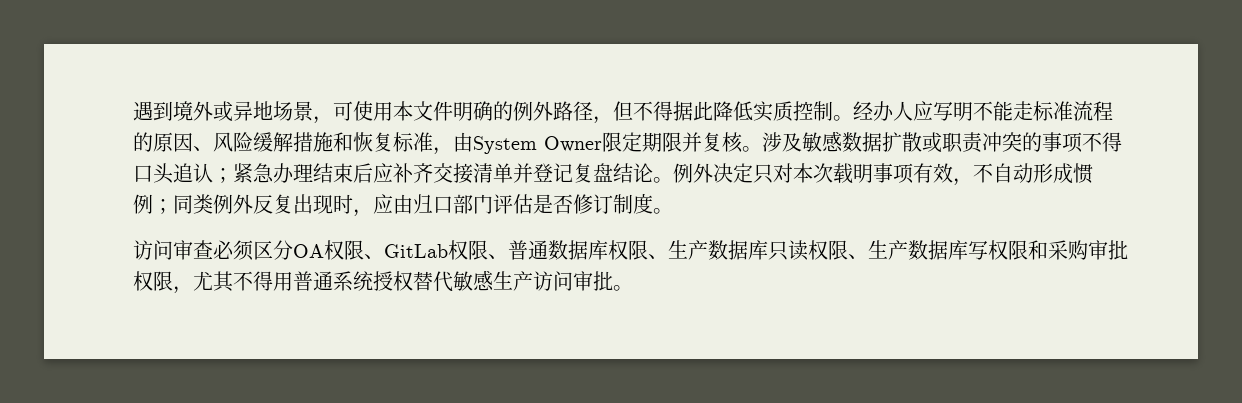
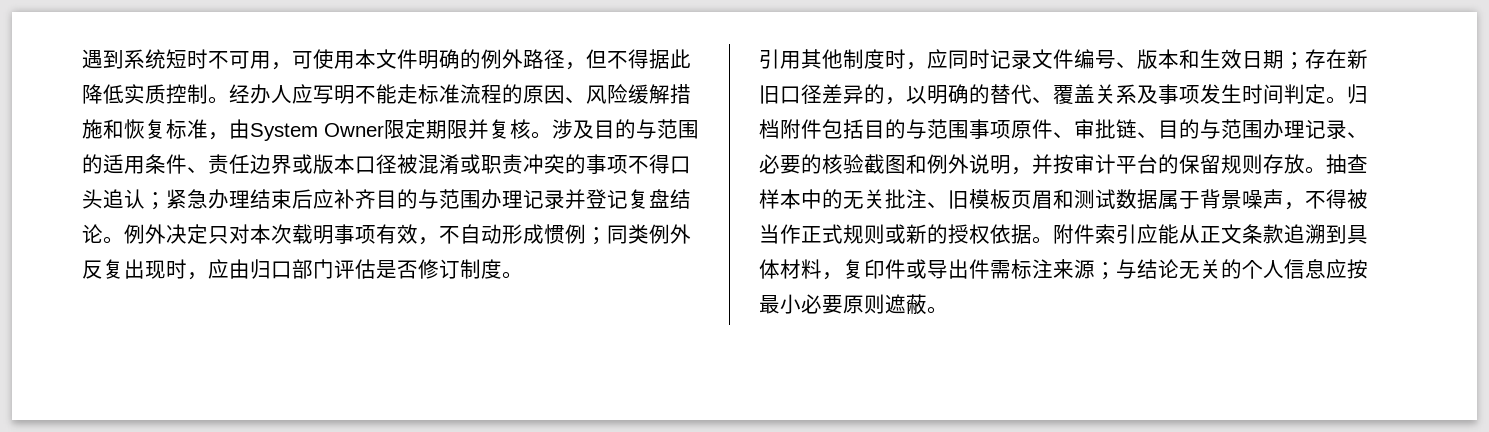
- 遇到境外或异地场景，可使用本文件明确的例外路径，但不得据此降低实质控制。
+ 遇到系统短时不可用，可使用本文件明确的例外路径，但不得据此降低实质控制。
- 涉及敏感数据扩散或职责冲突的事项不得口头追认；紧急办理结束后应补齐交接清单并登记复盘结论。
+ 涉及目的与范围的适用条件、责任边界或版本口径被混淆或职责冲突的事项不得口头追认；紧急办理结束后应补齐目的与范围办理记录并登记复盘结论。
- 访问审查必须区分OA权限、GitLab权限、普通数据库权限、生产数据库只读权限、生产数据库写权限和采购审批权限，尤其不得用普通系统授权替代敏感生产访问审批。
+ 引用其他制度时，应同时记录文件编号、版本和生效日期；存在新旧口径差异的，以明确的替代、覆盖关系及事项发生时间判定。归档附件包括目的与范围事项原件、审批链、目的与范围办理记录、必要的核验截图和例外说明，并按审计平台的保留规则存放。抽查样本中的无关批注、旧模板页眉和测试数据属于背景噪声，不得被当作正式规则或新的授权依据。附件索引应能从正文条款追溯到具体材料，复印件或导出件需标注来源；与结论无关的个人信息应按最小必要原则遮蔽。

